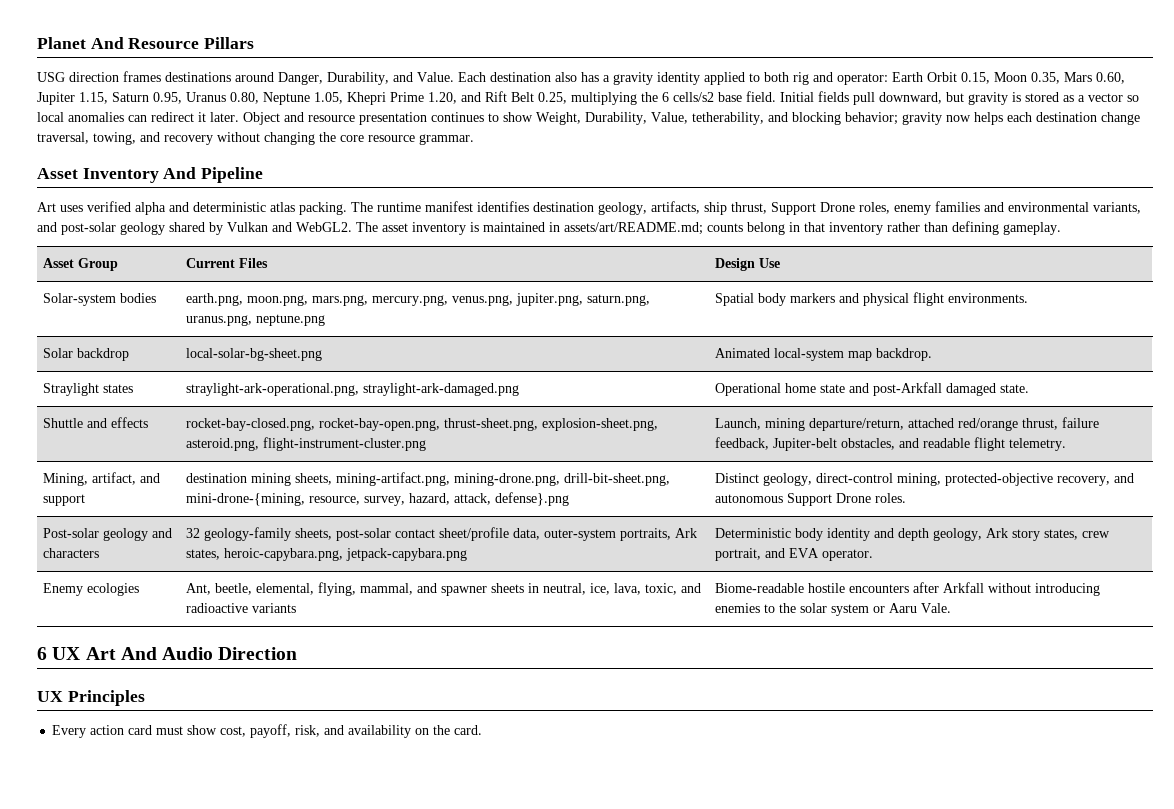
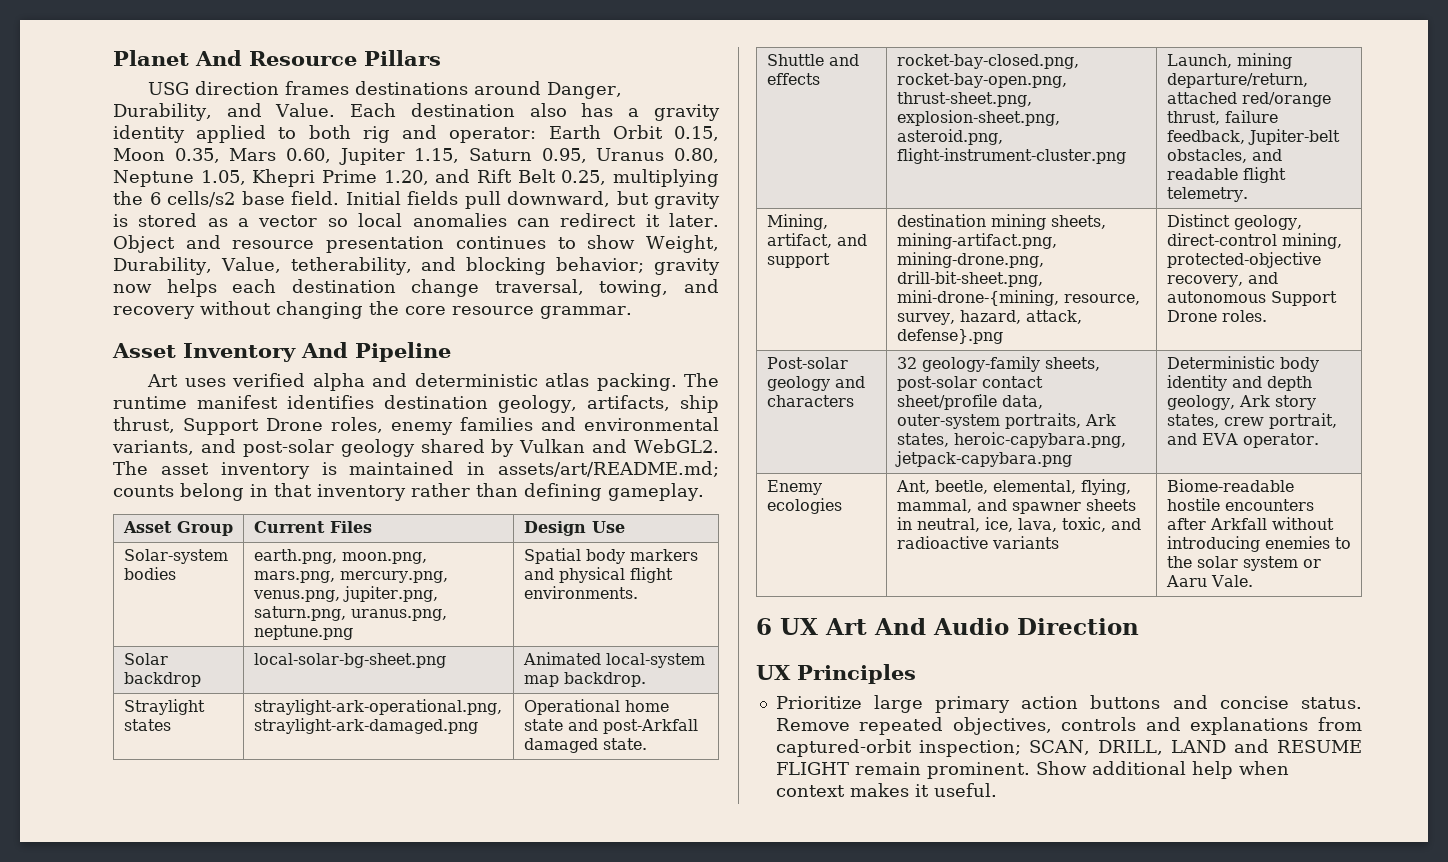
- Every action card must show cost, payoff, risk, and availability on the card.
+ Prioritize large primary action buttons and concise status. Remove repeated objectives, controls and explanations from captured-orbit inspection; SCAN, DRILL, LAND and RESUME FLIGHT remain prominent. Show additional help when context makes it useful.

